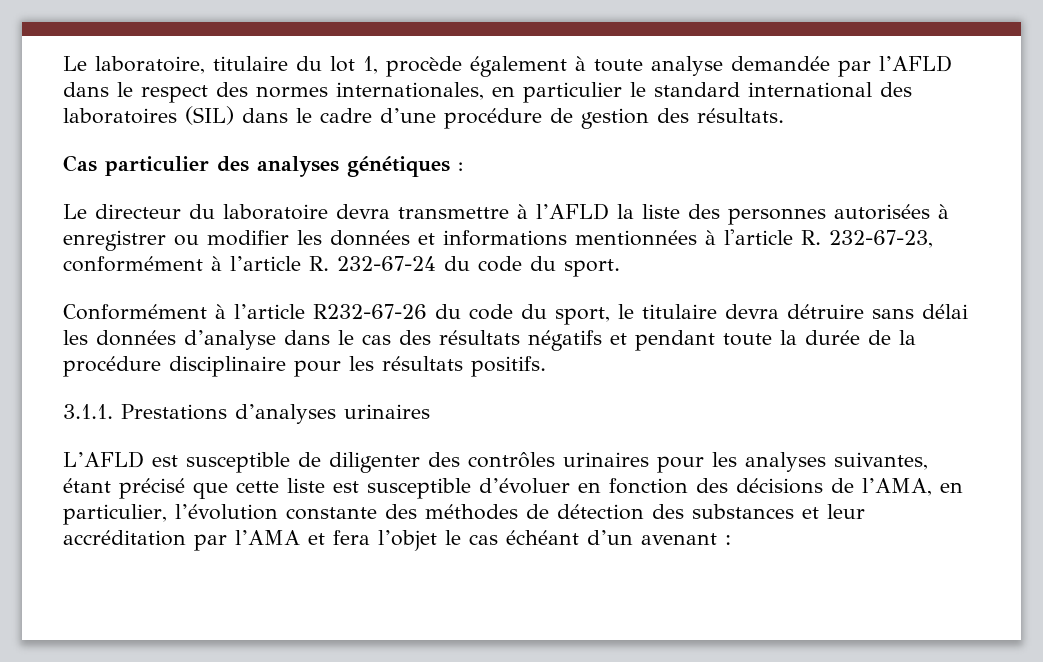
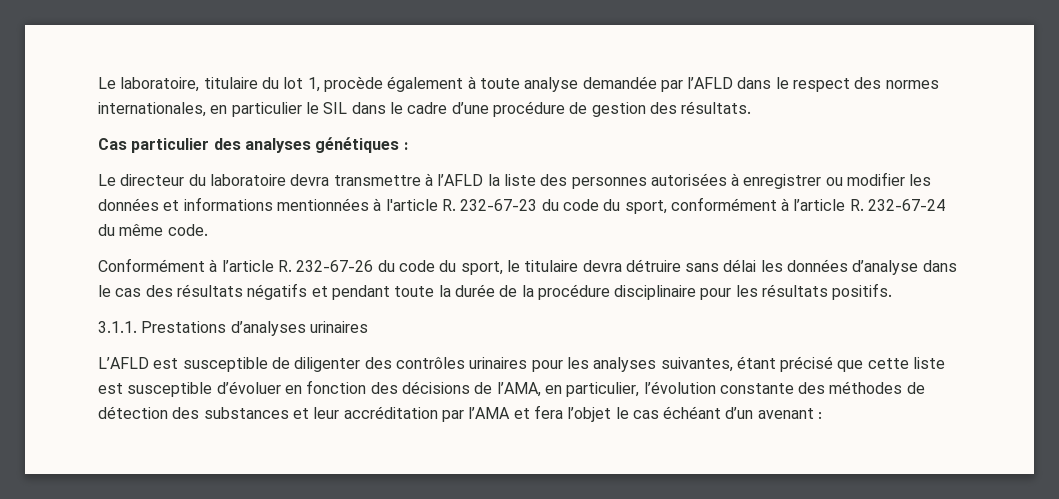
- Le laboratoire, titulaire du lot 1, procède également à toute analyse demandée par l’AFLD dans le respect des normes internationales, en particulier le standard international des laboratoires (SIL) dans le cadre d’une procédure de gestion des résultats.
+ Le laboratoire, titulaire du lot 1, procède également à toute analyse demandée par l’AFLD dans le respect des normes internationales, en particulier le SIL dans le cadre d’une procédure de gestion des résultats.
- Le directeur du laboratoire devra transmettre à l’AFLD la liste des personnes autorisées à enregistrer ou modifier les données et informations mentionnées à l'article R. 232-67-23, conformément à l’article R. 232-67-24 du code du sport.
+ Le directeur du laboratoire devra transmettre à l’AFLD la liste des personnes autorisées à enregistrer ou modifier les données et informations mentionnées à l'article R. 232-67-23 du code du sport, conformément à l’article R. 232-67-24 du même code.
- Conformément à l’article R232-67-26 du code du sport, le titulaire devra détruire sans délai les données d’analyse dans le cas des résultats négatifs et pendant toute la durée de la procédure disciplinaire pour les résultats positifs.
+ Conformément à l’article R. 232-67-26 du code du sport, le titulaire devra détruire sans délai les données d’analyse dans le cas des résultats négatifs et pendant toute la durée de la procédure disciplinaire pour les résultats positifs.

